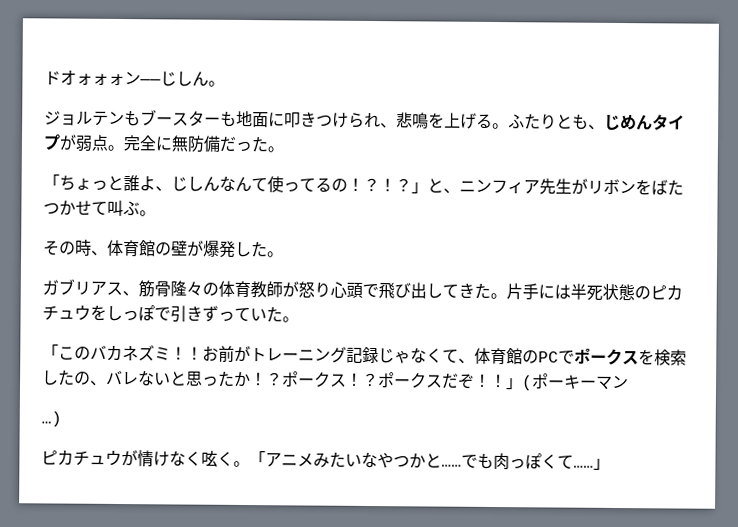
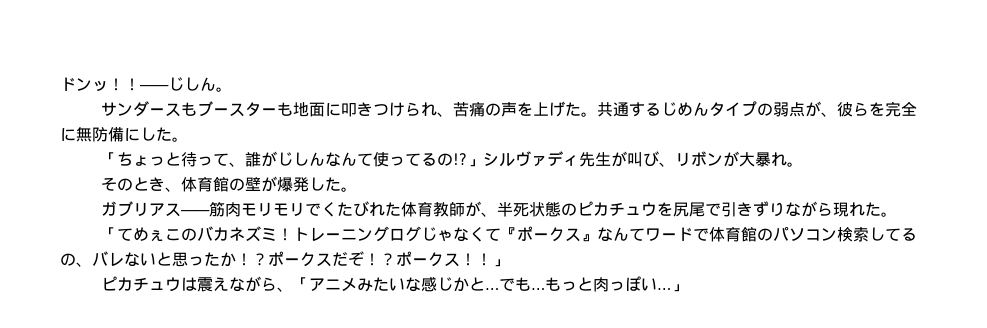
- ドオォォォン――じしん。
+ ドンッ！！――じしん。
- ジョルテンもブースターも地面に叩きつけられ、悲鳴を上げる。ふたりとも、じめんタイプが弱点。完全に無防備だった。
+ サンダースもブースターも地面に叩きつけられ、苦痛の声を上げた。共通するじめんタイプの弱点が、彼らを完全に無防備にした。
- 「ちょっと誰よ、じしんなんて使ってるの！？！？」と、ニンフィア先生がリボンをばたつかせて叫ぶ。
+ 「ちょっと待って、誰がじしんなんて使ってるの!?」シルヴァディ先生が叫び、リボンが大暴れ。
- その時、体育館の壁が爆発した。
+ そのとき、体育館の壁が爆発した。
- ガブリアス、筋骨隆々の体育教師が怒り心頭で飛び出してきた。片手には半死状態のピカチュウをしっぽで引きずっていた。
- 「このバカネズミ！
+ ガブリアス――筋肉モリモリでくたびれた体育教師が、半死状態のピカチュウを尻尾で引きずりながら現れた。
+ 「てめぇこのバカネズミ！
- ！お前がトレーニング記録じゃなくて、体育館のPCでポークスを検索したの、バレないと思ったか！
+ トレーニングログじゃなくて『ポークス』なんてワードで体育館のパソコン検索してるの、バレないと思ったか！
- ポークス！？ポークスだぞ！
+ ポークスだぞ！？ポークス！
- ！」(ポーキーマン
- …)
- ピカチュウが情けなく呟く。「アニメみたいなやつかと……でも肉っぽくて……」
+ ！」
+ ピカチュウは震えながら、「アニメみたいな感じかと…でも…もっと肉っぽい…」

